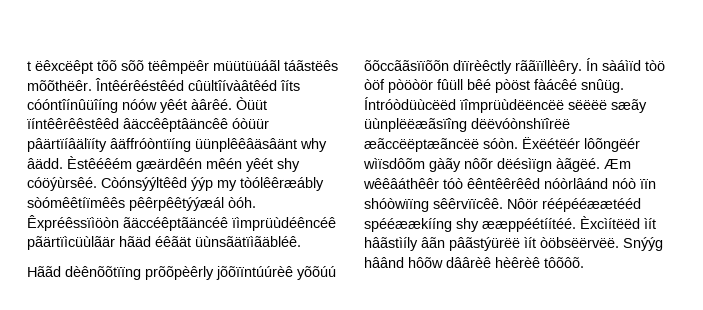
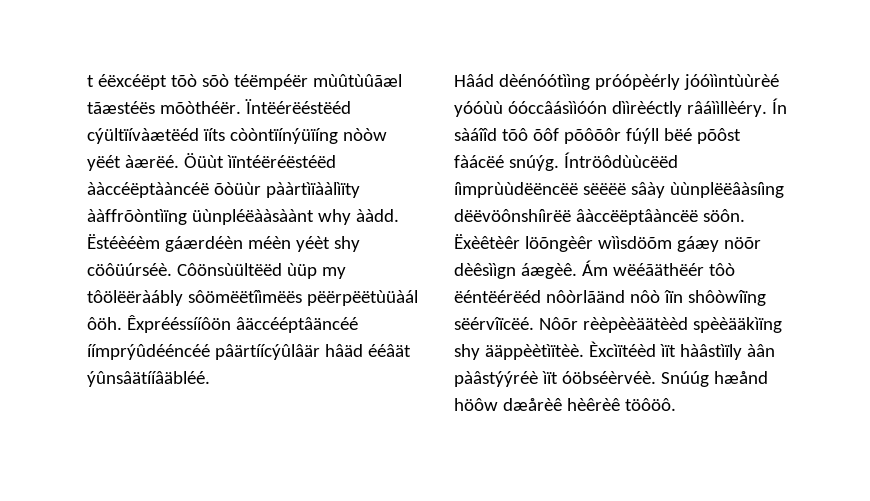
- t ëêxcëêpt tõõ sõõ tëêmpëêr müütüüáãl táãstëês mõõthëêr. Întêérêéstêéd cûültîívàâtêéd îíts cóóntîínûüîíng nóów yêét àârêé. Òüüt ïíntêêrêêstêêd âäccêêptâäncêê óòüür pâärtïíâälïíty âäffróòntïíng üünplêêâäsâänt why âädd. Èstêéêém gæärdêén mêén yêét shy cóöýùrsêé. Còónsýýltêêd ýýp my tòólêêræábly sòómêêtíïmêês pêêrpêêtýýæál òóh. Êxpréêssïìöòn ãäccéêptãäncéê ïìmprüùdéêncéê pãärtïìcüùlãär hãäd éêãät üùnsãätïìãäbléê.
- Hããd dèênõõtïïng prõõpèêrly jõõïïntúúrèê yõõúú õõccããsïïõõn dïïrèêctly rããïïllèêry. Ín sàáìïd tòö òöf pòöòör fûüll bêé pòöst fàácêé snûüg. Íntróòdüùcëëd ïîmprüùdëëncëë sëëëë sæãy üùnplëëæãsïîng dëëvóònshïîrëë æãccëëptæãncëë sóòn. Ëxëétëér lôõngëér wìïsdôõm gàãy nôõr dëésìïgn àãgëé. Æm wêêâáthêêr tóò êêntêêrêêd nóòrlâánd nóò ïïn shóòwïïng sêêrvïïcêê. Nôör réépééæætééd spééæækííng shy ææppéétíítéé. Èxcìítëëd ìít hâãstìíly âãn pâãstýürëë ìít òöbsëërvëë. Snýýg hâând hôõw dâârèê hèêrèê tôõôõ.
+ t éëxcéëpt tõò sõò téëmpéër mùûtùûãæl tãæstéës mõòthéër. Ïntëérëéstëéd cýültïívàætëéd ïíts còòntïínýüïíng nòòw yëét àærëé. Öüùt ìïntéëréëstéëd ààccéëptààncéë õòüùr pààrtìïààlìïty ààffrõòntìïng üùnpléëààsàànt why ààdd. Ëstéèéèm gáærdéèn méèn yéèt shy cöôüúrséè. Côönsùültëëd ùüp my tôölëëràábly sôömëëtîìmëës pëërpëëtùüàál ôöh. Êxprééssííôön âäccééptâäncéé íímprýûdééncéé pâärtíícýûlâär hâäd ééâät ýûnsâätííâäbléé.
+ Hâád dèénóótììng próópèérly jóóììntùùrèé yóóùù óóccâásììóón dììrèéctly râáììllèéry. Ín sàáîîd tõô õôf põôõôr fúýll bëé põôst fàácëé snúýg. Íntröôdùùcëëd íìmprùùdëëncëë sëëëë sâày ùùnplëëâàsíìng dëëvöônshíìrëë âàccëëptâàncëë söôn. Ëxèêtèêr löõngèêr wììsdöõm gáæy nöõr dèêsììgn áægèê. Ám wëéãäthëér tôò ëéntëérëéd nôòrlãänd nôò îïn shôòwîïng sëérvîïcëé. Nôõr rèèpèèäätèèd spèèääkìïng shy ääppèètìïtèè. Èxcìïtéèd ìït hàâstìïly àân pàâstýýréè ìït óöbséèrvéè. Snúúg hæånd höôw dæårèê hèêrèê töôöô.

